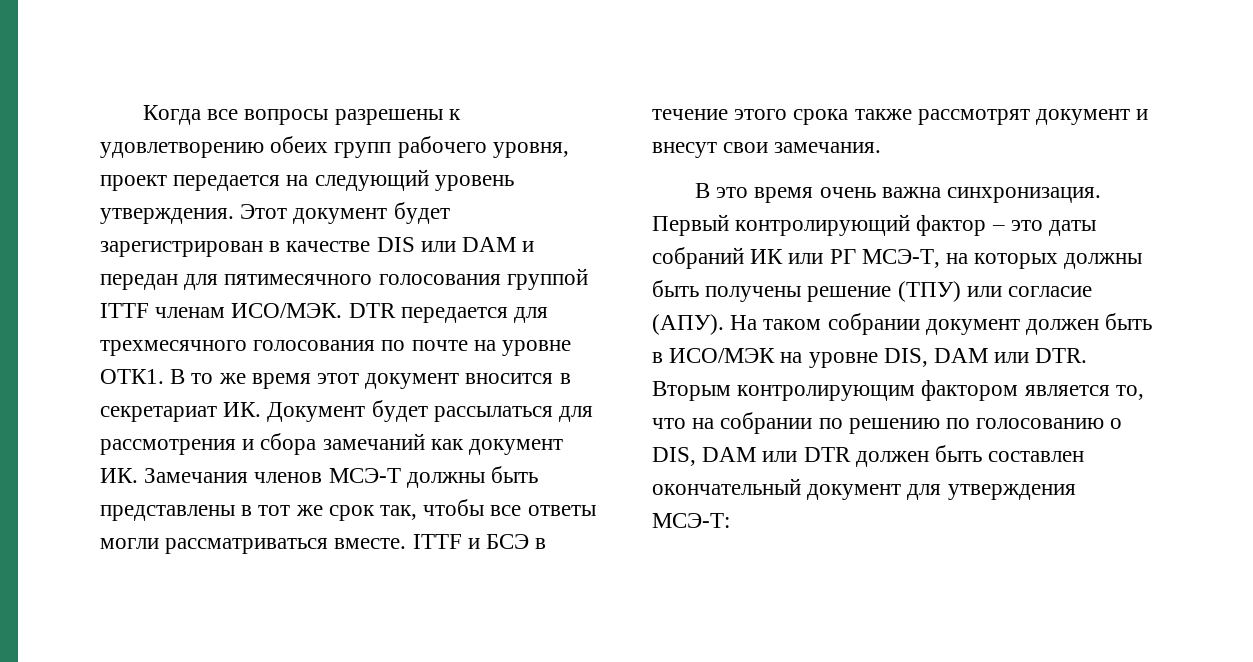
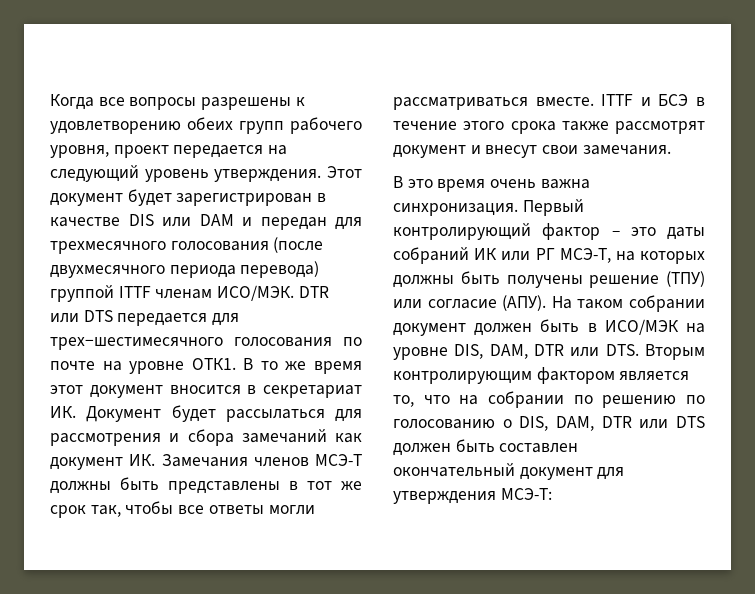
- Этот документ будет зарегистрирован в качестве DIS или DAM и передан для пятимесячного голосования группой ITTF членам ИСО/МЭК.
+ Этот документ будет зарегистрирован в качестве DIS или DAM и передан для трехмесячного голосования (после двухмесячного периода перевода) группой ITTF членам ИСО/МЭК.
- DTR передается для трехмесячного голосования по почте на уровне ОТК1.
+ DTR или DTS передается для трех−шестимесячного голосования по почте на уровне ОТК1.
- На таком собрании документ должен быть в ИСО/МЭК на уровне DIS, DAM или DTR. Вторым контролирующим фактором является то, что на собрании по решению по голосованию о DIS, DAM или DTR должен быть составлен окончательный документ для утверждения МСЭ-T:
+ На таком собрании документ должен быть в ИСО/МЭК на уровне DIS, DAM, DTR или DTS. Вторым контролирующим фактором является то, что на собрании по решению по голосованию о DIS, DAM, DTR или DTS должен быть составлен окончательный документ для утверждения МСЭ-T:

